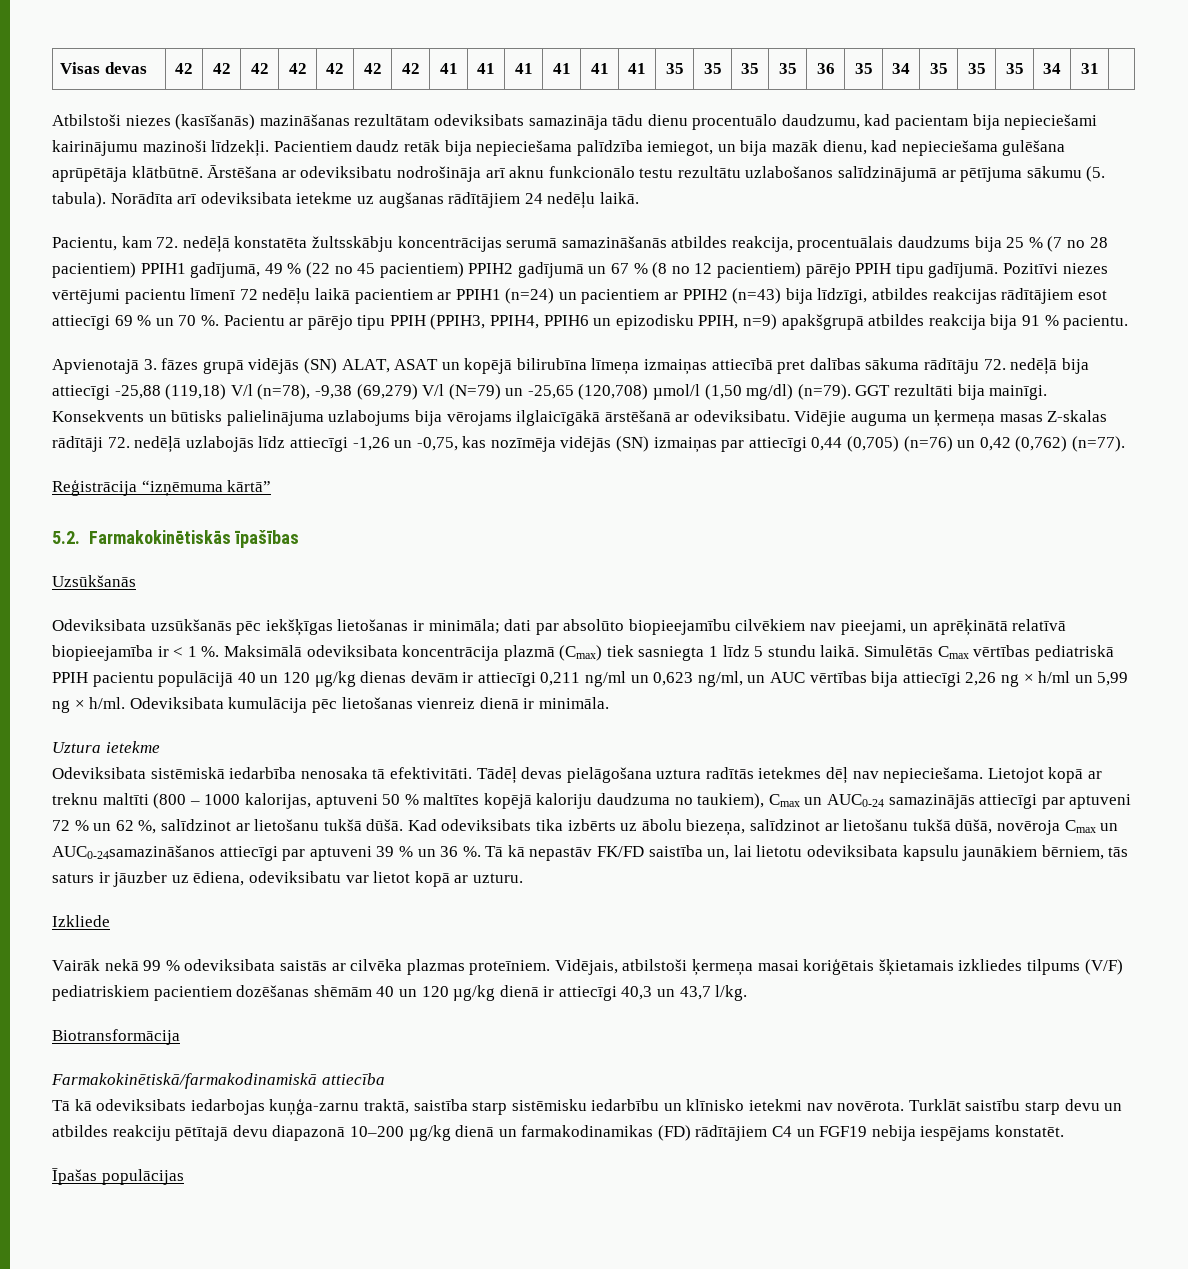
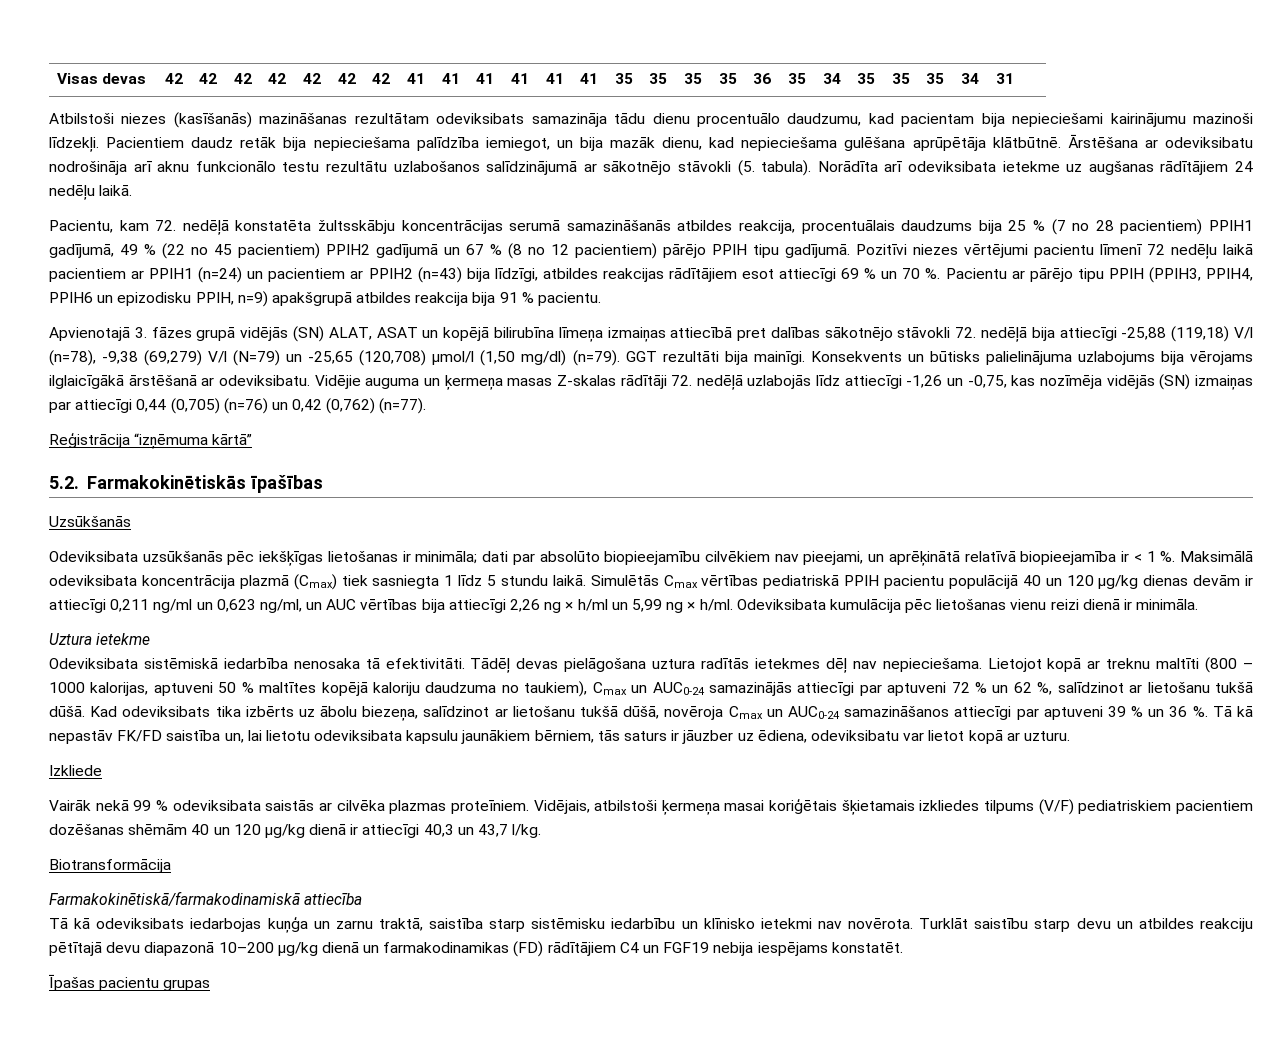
- Ārstēšana ar odeviksibatu nodrošināja arī aknu funkcionālo testu rezultātu uzlabošanos salīdzinājumā ar pētījuma sākumu (5. tabula).
+ Ārstēšana ar odeviksibatu nodrošināja arī aknu funkcionālo testu rezultātu uzlabošanos salīdzinājumā ar sākotnējo stāvokli (5. tabula).
- Apvienotajā 3. fāzes grupā vidējās (SN) ALAT, ASAT un kopējā bilirubīna līmeņa izmaiņas attiecībā pret dalības sākuma rādītāju 72. nedēļā bija attiecīgi -25,88 (119,18) V/l (n=78), -9,38 (69,279) V/l (N=79) un -25,65 (120,708) µmol/l (1,50 mg/dl) (n=79).
+ Apvienotajā 3. fāzes grupā vidējās (SN) ALAT, ASAT un kopējā bilirubīna līmeņa izmaiņas attiecībā pret dalības sākotnējo stāvokli 72. nedēļā bija attiecīgi -25,88 (119,18) V/l (n=78), -9,38 (69,279) V/l (N=79) un -25,65 (120,708) µmol/l (1,50 mg/dl) (n=79).
- Odeviksibata kumulācija pēc lietošanas vienreiz dienā ir minimāla.
+ Odeviksibata kumulācija pēc lietošanas vienu reizi dienā ir minimāla.
- Kad odeviksibats tika izbērts uz ābolu biezeņa, salīdzinot ar lietošanu tukšā dūšā, novēroja Cmax un AUC0-24samazināšanos attiecīgi par aptuveni 39 % un 36 %.
+ Kad odeviksibats tika izbērts uz ābolu biezeņa, salīdzinot ar lietošanu tukšā dūšā, novēroja Cmax un AUC0-24 samazināšanos attiecīgi par aptuveni 39 % un 36 %.
- Tā kā odeviksibats iedarbojas kuņģa-zarnu traktā, saistība starp sistēmisku iedarbību un klīnisko ietekmi nav novērota.
+ Tā kā odeviksibats iedarbojas kuņģa un zarnu traktā, saistība starp sistēmisku iedarbību un klīnisko ietekmi nav novērota.
- Īpašas populācijas
+ Īpašas pacientu grupas

